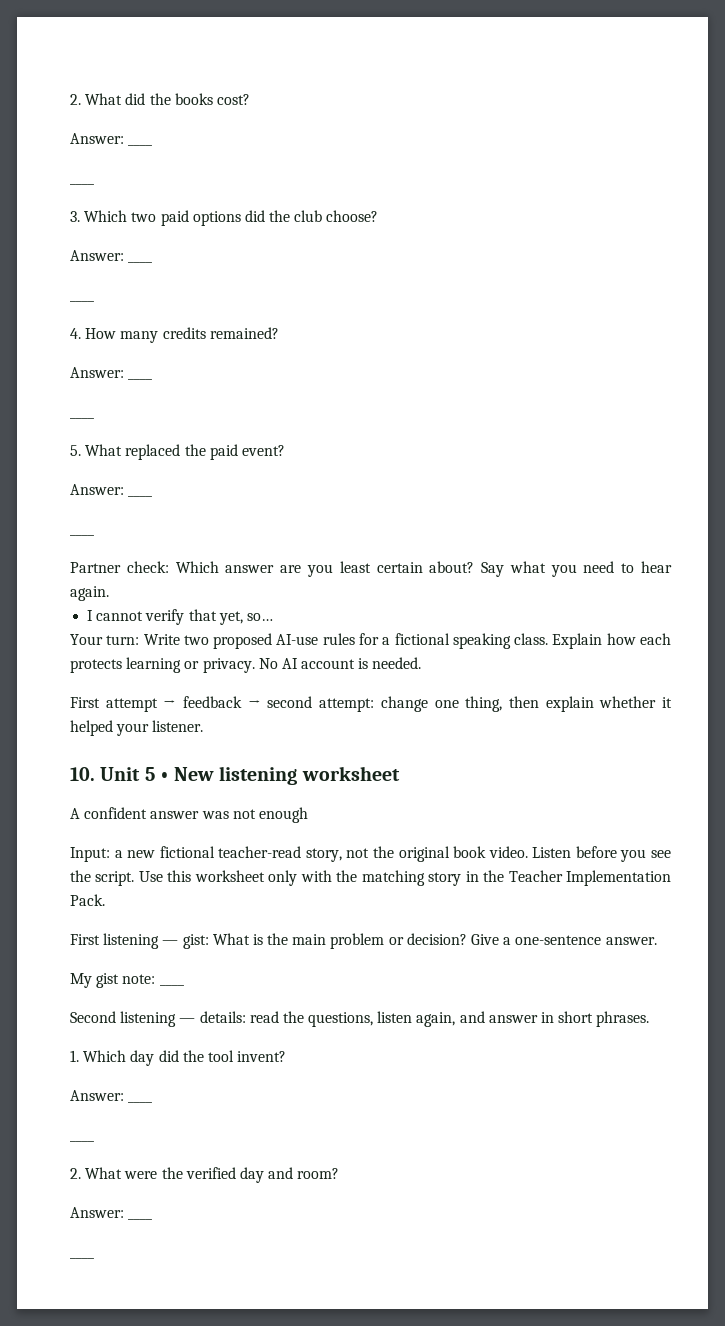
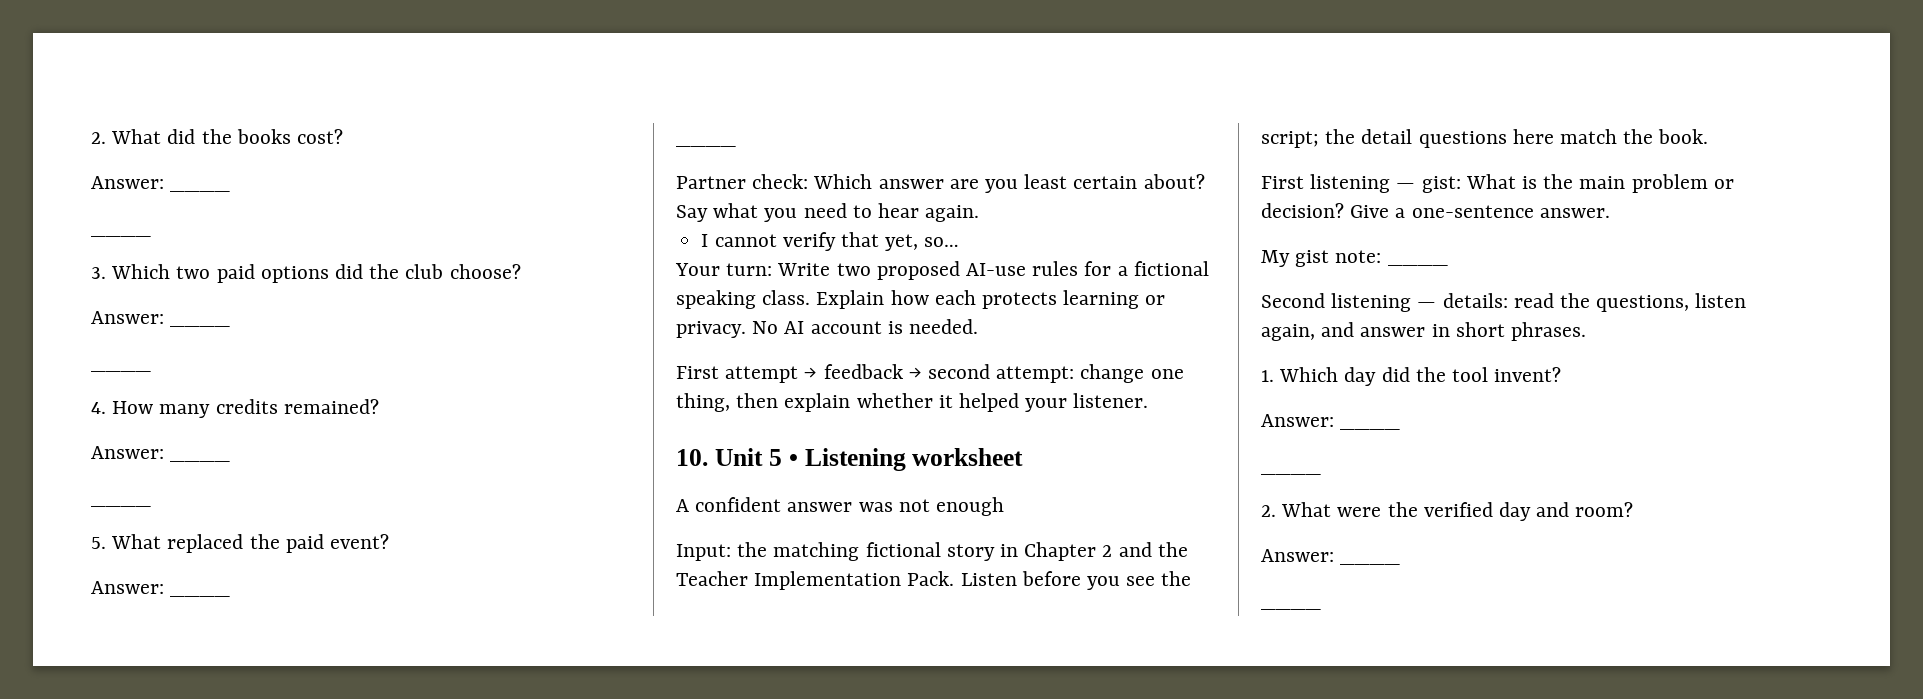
- 10. Unit 5 • New listening worksheet
+ 10. Unit 5 • Listening worksheet
- Input: a new fictional teacher-read story, not the original book video.
+ Input: the matching fictional story in Chapter 2 and the Teacher Implementation Pack.
- Listen before you see the script. Use this worksheet only with the matching story in the Teacher Implementation Pack.
+ Listen before you see the script; the detail questions here match the book.

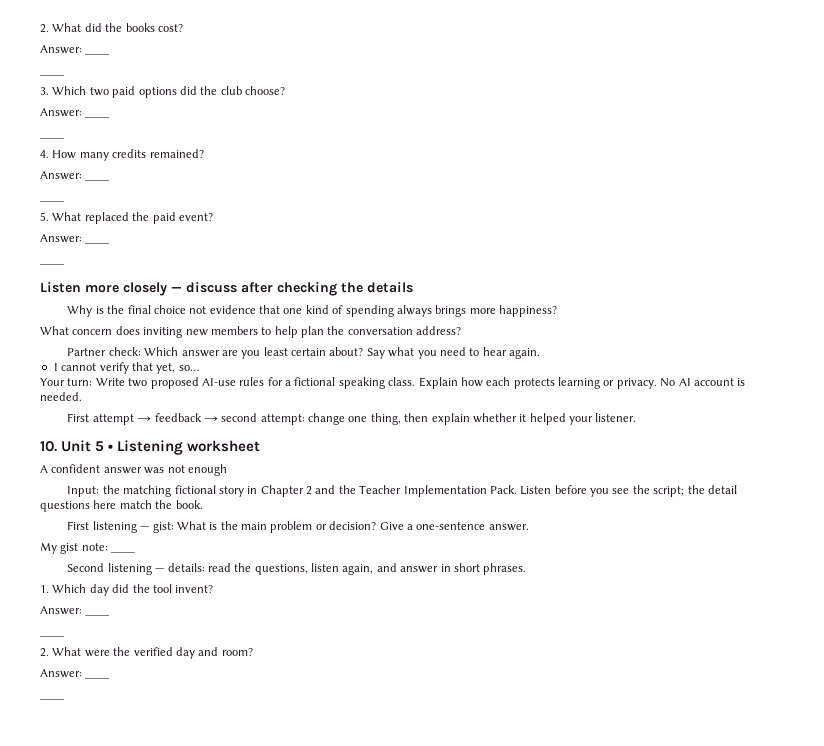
+ Listen more closely — discuss after checking the details
+ Why is the final choice not evidence that one kind of spending always brings more happiness?
+ What concern does inviting new members to help plan the conversation address?

